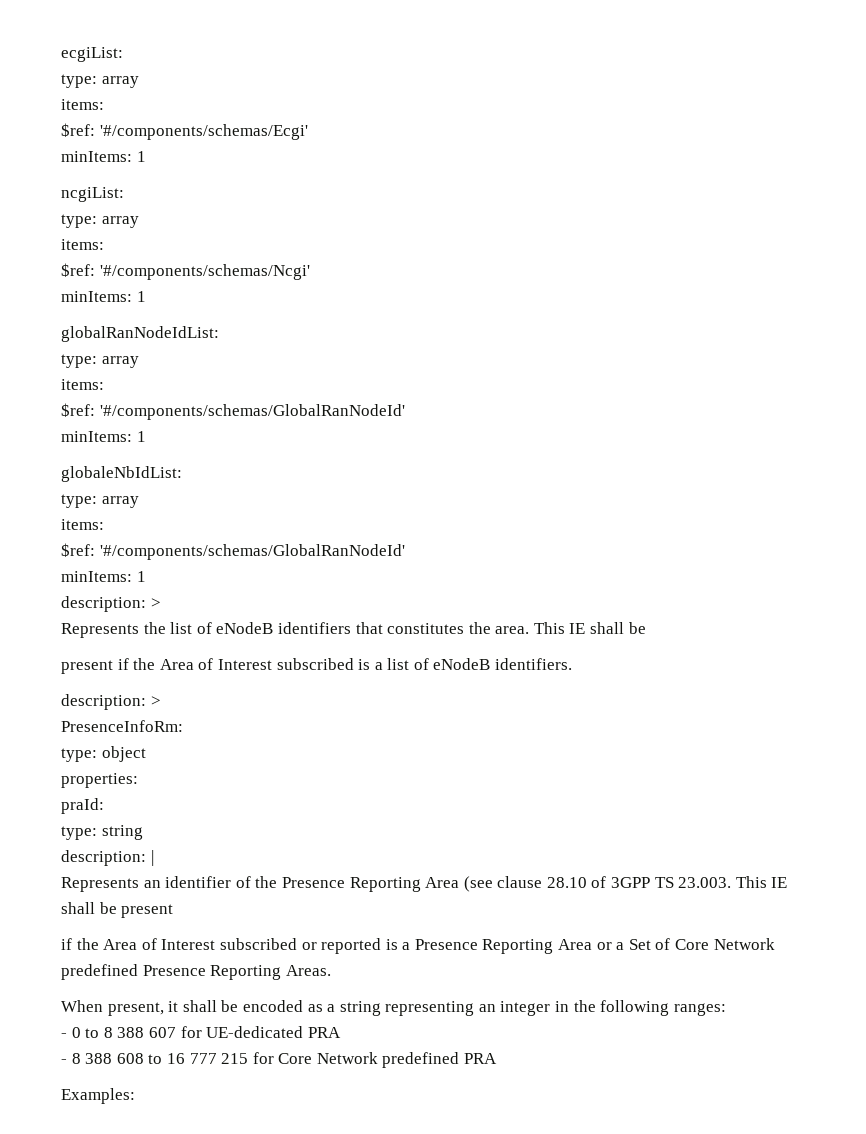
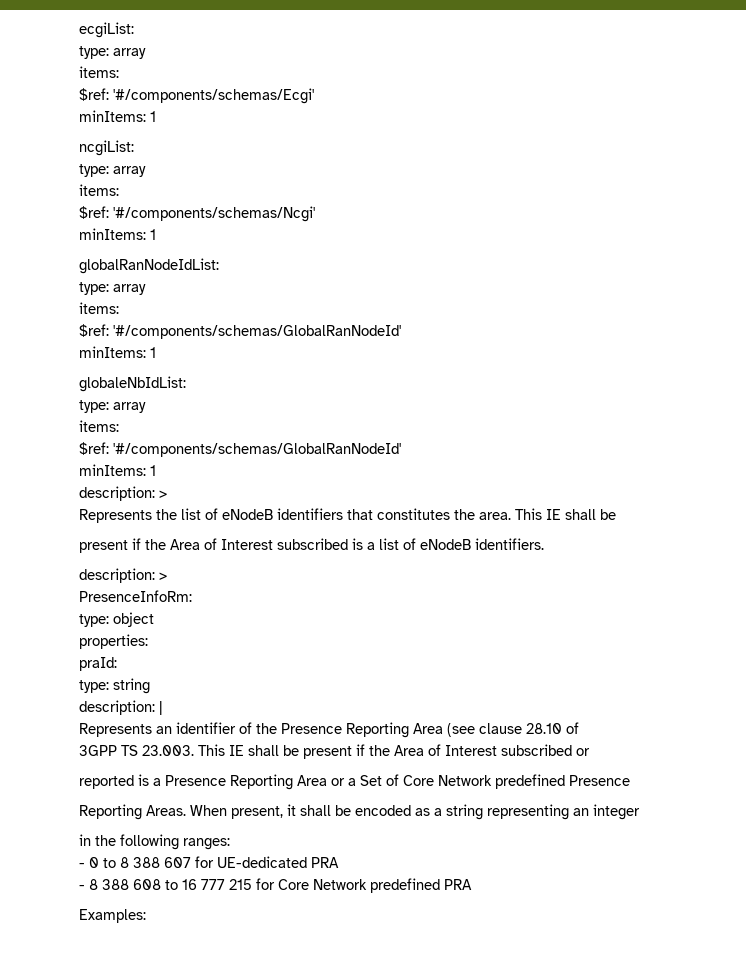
- Represents an identifier of the Presence Reporting Area (see clause 28.10 of 3GPP TS 23.003. This IE shall be present
- if the Area of Interest subscribed or reported is a Presence Reporting Area or a Set of Core Network predefined Presence Reporting Areas.
- When present, it shall be encoded as a string representing an integer in the following ranges:
+ Represents an identifier of the Presence Reporting Area (see clause 28.10 of
+ 3GPP TS 23.003. This IE shall be present if the Area of Interest subscribed or
+ reported is a Presence Reporting Area or a Set of Core Network predefined Presence
+ Reporting Areas. When present, it shall be encoded as a string representing an integer
+ in the following ranges:

